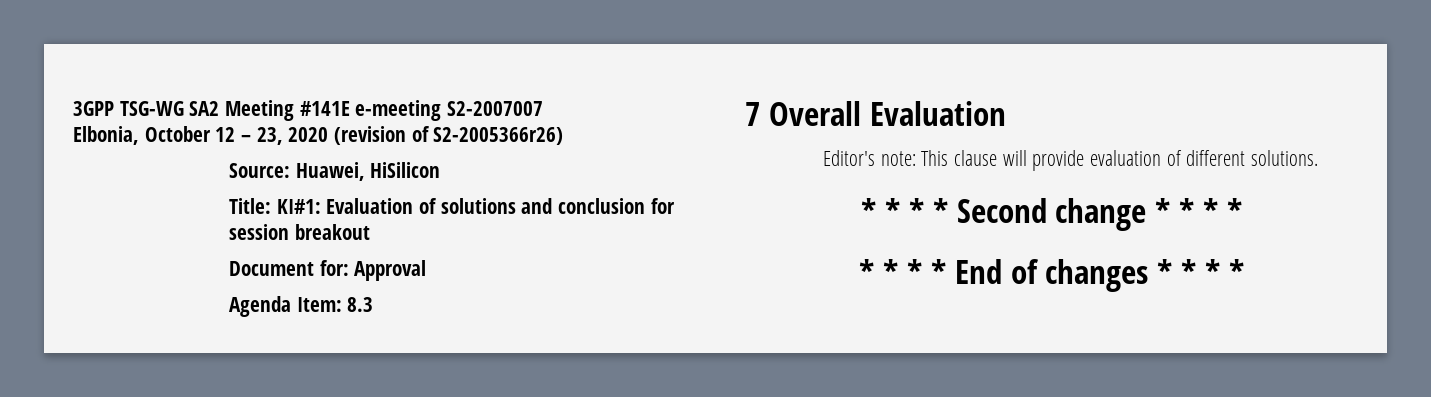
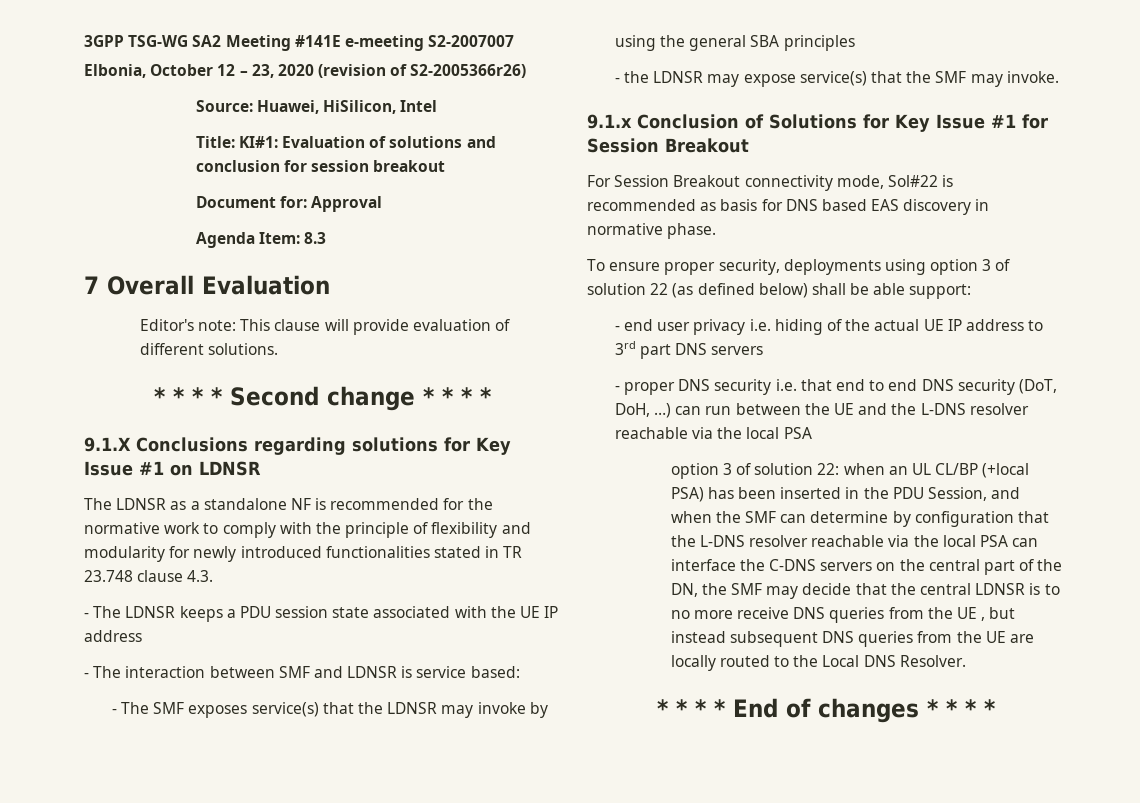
- Source: Huawei, HiSilicon
+ Source: Huawei, HiSilicon, Intel
+ 9.1.X Conclusions regarding solutions for Key Issue #1 on LDNSR
+ The LDNSR as a standalone NF is recommended for the normative work to comply with the principle of flexibility and modularity for newly introduced functionalities stated in TR 23.748 clause 4.3.
+ - The LDNSR keeps a PDU session state associated with the UE IP address
+ - The interaction between SMF and LDNSR is service based:
+ - The SMF exposes service(s) that the LDNSR may invoke by using the general SBA principles
+ - the LDNSR may expose service(s) that the SMF may invoke.
+ 9.1.x Conclusion of Solutions for Key Issue #1 for Session Breakout
+ For Session Breakout connectivity mode, Sol#22 is recommended as basis for DNS based EAS discovery in normative phase.
+ To ensure proper security, deployments using option 3 of solution 22 (as defined below) shall be able support:
+ - end user privacy i.e. hiding of the actual UE IP address to 3rd part DNS servers
+ - proper DNS security i.e. that end to end DNS security (DoT, DoH, …) can run between the UE and the L-DNS resolver reachable via the local PSA
+ option 3 of solution 22: when an UL CL/BP (+local PSA) has been inserted in the PDU Session, and when the SMF can determine by configuration that the L-DNS resolver reachable via the local PSA can interface the C-DNS servers on the central part of the DN, the SMF may decide that the central LDNSR is to no more receive DNS queries from the UE , but instead subsequent DNS queries from the UE are locally routed to the Local DNS Resolver.

